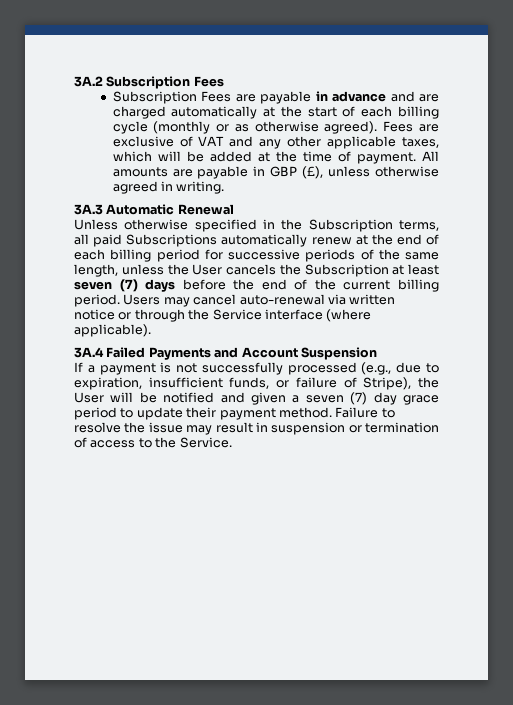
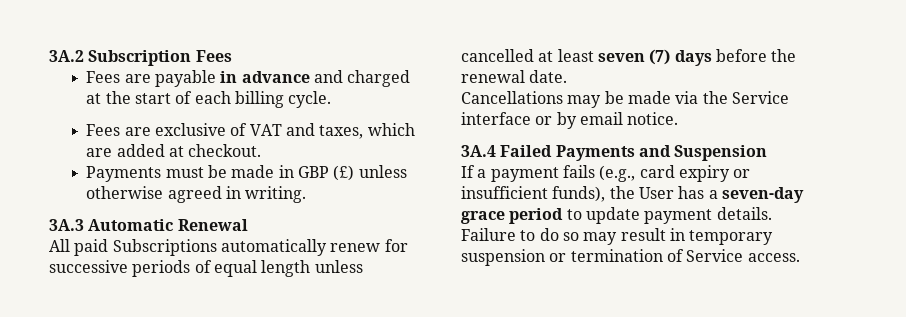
- Subscription Fees are payable in advance and are charged automatically at the start of each billing cycle (monthly or as otherwise agreed). Fees are exclusive of VAT and any other applicable taxes, which will be added at the time of payment. All amounts are payable in GBP (£), unless otherwise agreed in writing.
+ Fees are payable in advance and charged at the start of each billing cycle.
+ Fees are exclusive of VAT and taxes, which are added at checkout.
+ Payments must be made in GBP (£) unless otherwise agreed in writing.
- Unless otherwise specified in the Subscription terms, all paid Subscriptions automatically renew at the end of each billing period for successive periods of the same length, unless the User cancels the Subscription at least seven (7) days before the end of the current billing period. Users may cancel auto-renewal via written notice or through the Service interface (where applicable).
+ All paid Subscriptions automatically renew for successive periods of equal length unless cancelled at least seven (7) days before the renewal date.
+ Cancellations may be made via the Service interface or by email notice.
- 3A.4 Failed Payments and Account Suspension
+ 3A.4 Failed Payments and Suspension
- If a payment is not successfully processed (e.g., due to expiration, insufficient funds, or failure of Stripe), the User will be notified and given a seven (7) day grace period to update their payment method. Failure to resolve the issue may result in suspension or termination of access to the Service.
+ If a payment fails (e.g., card expiry or insufficient funds), the User has a seven-day grace period to update payment details.
+ Failure to do so may result in temporary suspension or termination of Service access.

